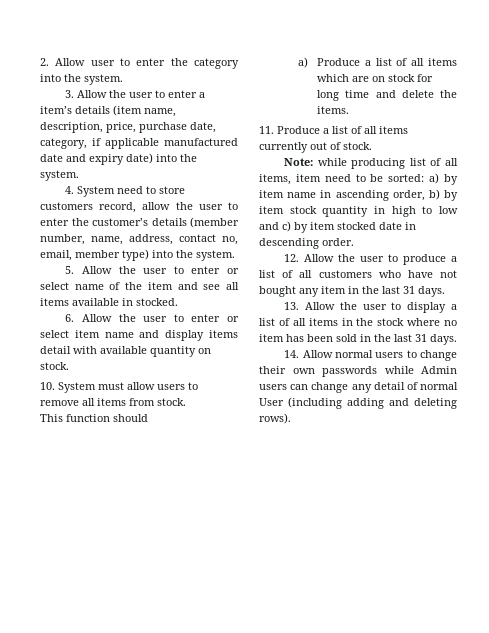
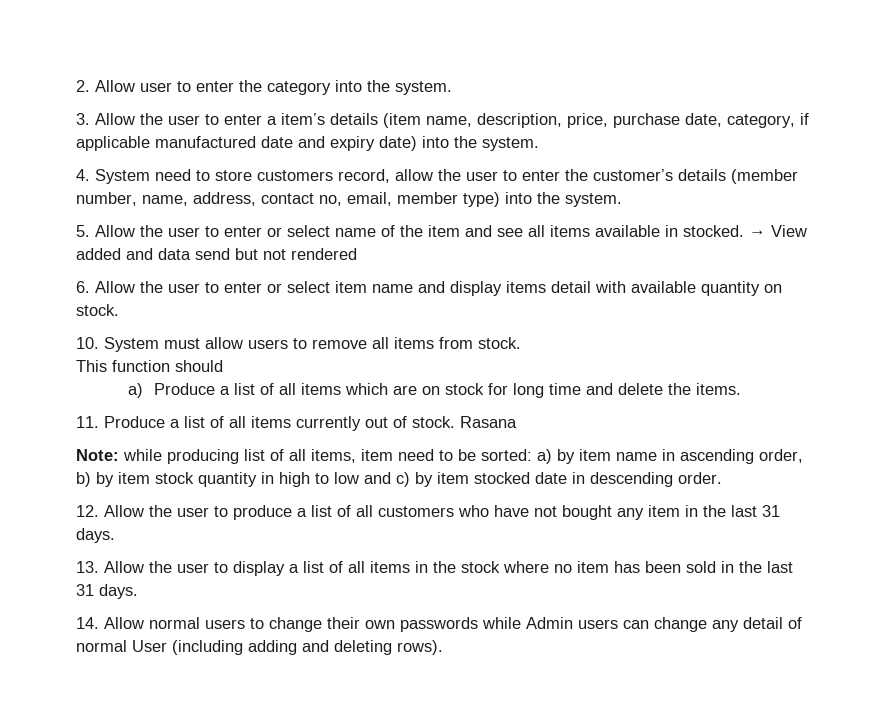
+ → View added and data send but not rendered
+ Rasana

